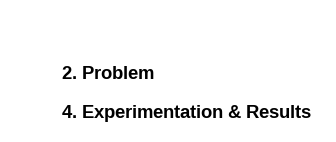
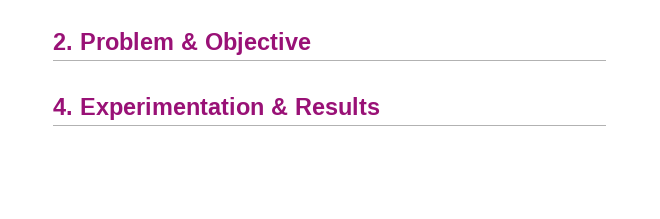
- 2. Problem
+ 2. Problem & Objective

